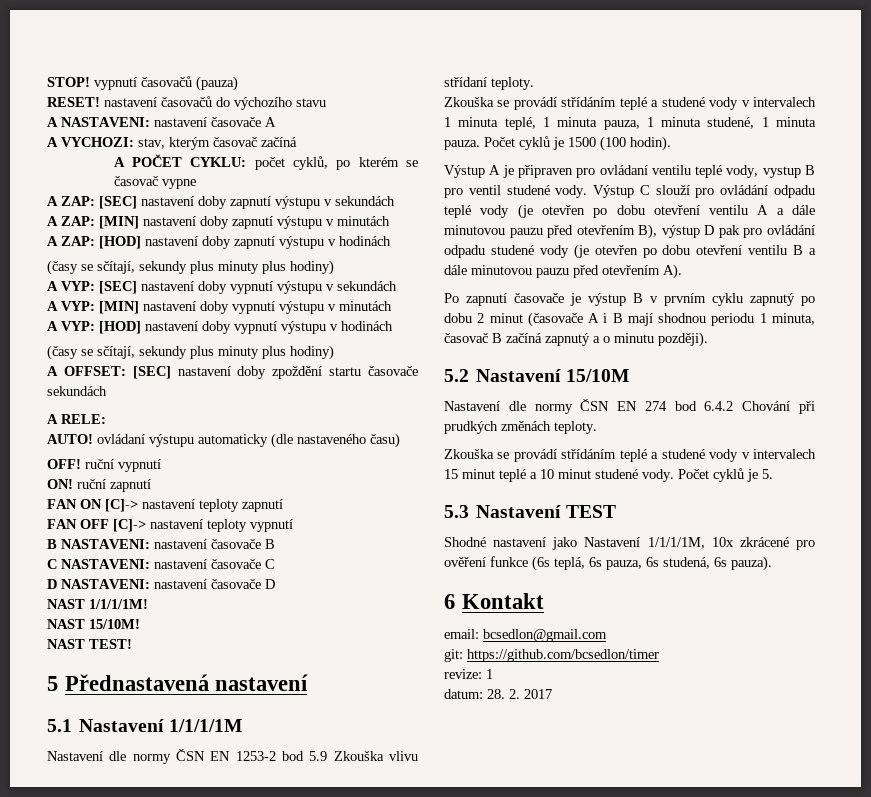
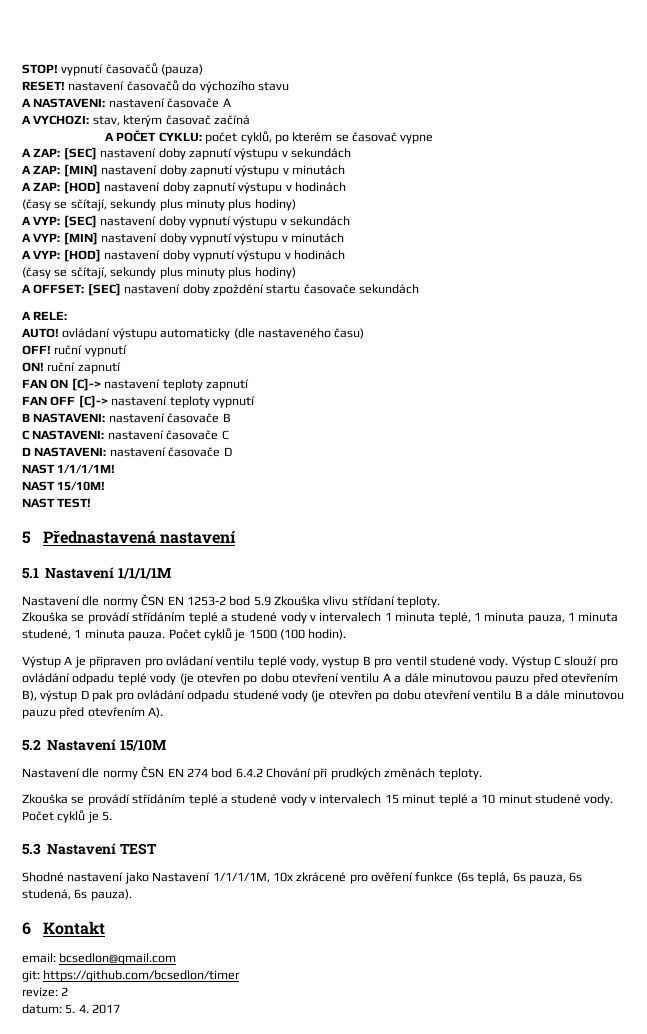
- Po zapnutí časovače je výstup B v prvním cyklu zapnutý po dobu 2 minut (časovače A i B mají shodnou periodu 1 minuta, časovač B začíná zapnutý a o minutu později).
- revize: 1
+ revize: 2
- datum: 28. 2. 2017
+ datum: 5. 4. 2017

